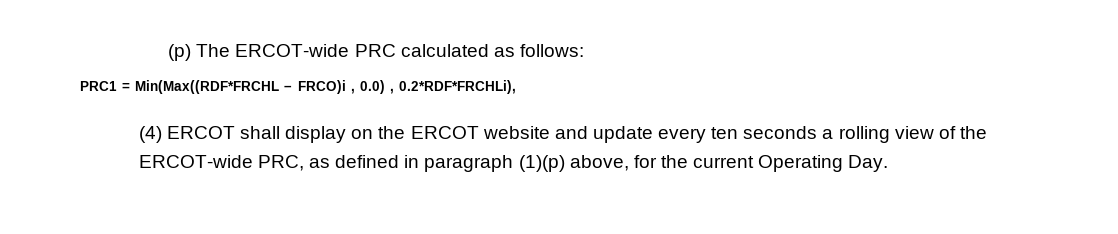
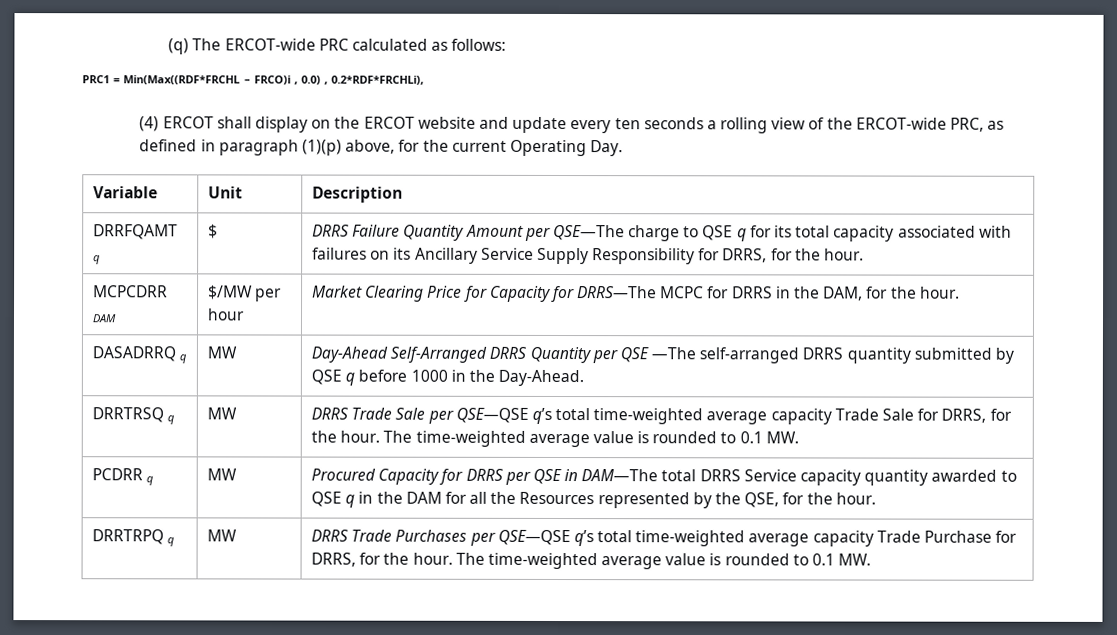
- (p) The ERCOT-wide PRC calculated as follows:
+ (q) The ERCOT-wide PRC calculated as follows:
+ Variable | Unit | Description
+ DRRFQAMT q | $ | DRRS Failure Quantity Amount per QSE—The charge to QSE q for its total capacity associated with failures on its Ancillary Service Supply Responsibility for DRRS, for the hour.
+ MCPCDRR DAM | $/MW per hour | Market Clearing Price for Capacity for DRRS—The MCPC for DRRS in the DAM, for the hour.
+ DASADRRQ q | MW | Day-Ahead Self-Arranged DRRS Quantity per QSE —The self-arranged DRRS quantity submitted by QSE q before 1000 in the Day-Ahead.
+ DRRTRSQ q | MW | DRRS Trade Sale per QSE—QSE q’s total time-weighted average capacity Trade Sale for DRRS, for the hour. The time-weighted average value is rounded to 0.1 MW.
+ PCDRR q | MW | Procured Capacity for DRRS per QSE in DAM—The total DRRS Service capacity quantity awarded to QSE q in the DAM for all the Resources represented by the QSE, for the hour.
+ DRRTRPQ q | MW | DRRS Trade Purchases per QSE—QSE q’s total time-weighted average capacity Trade Purchase for DRRS, for the hour. The time-weighted average value is rounded to 0.1 MW.

